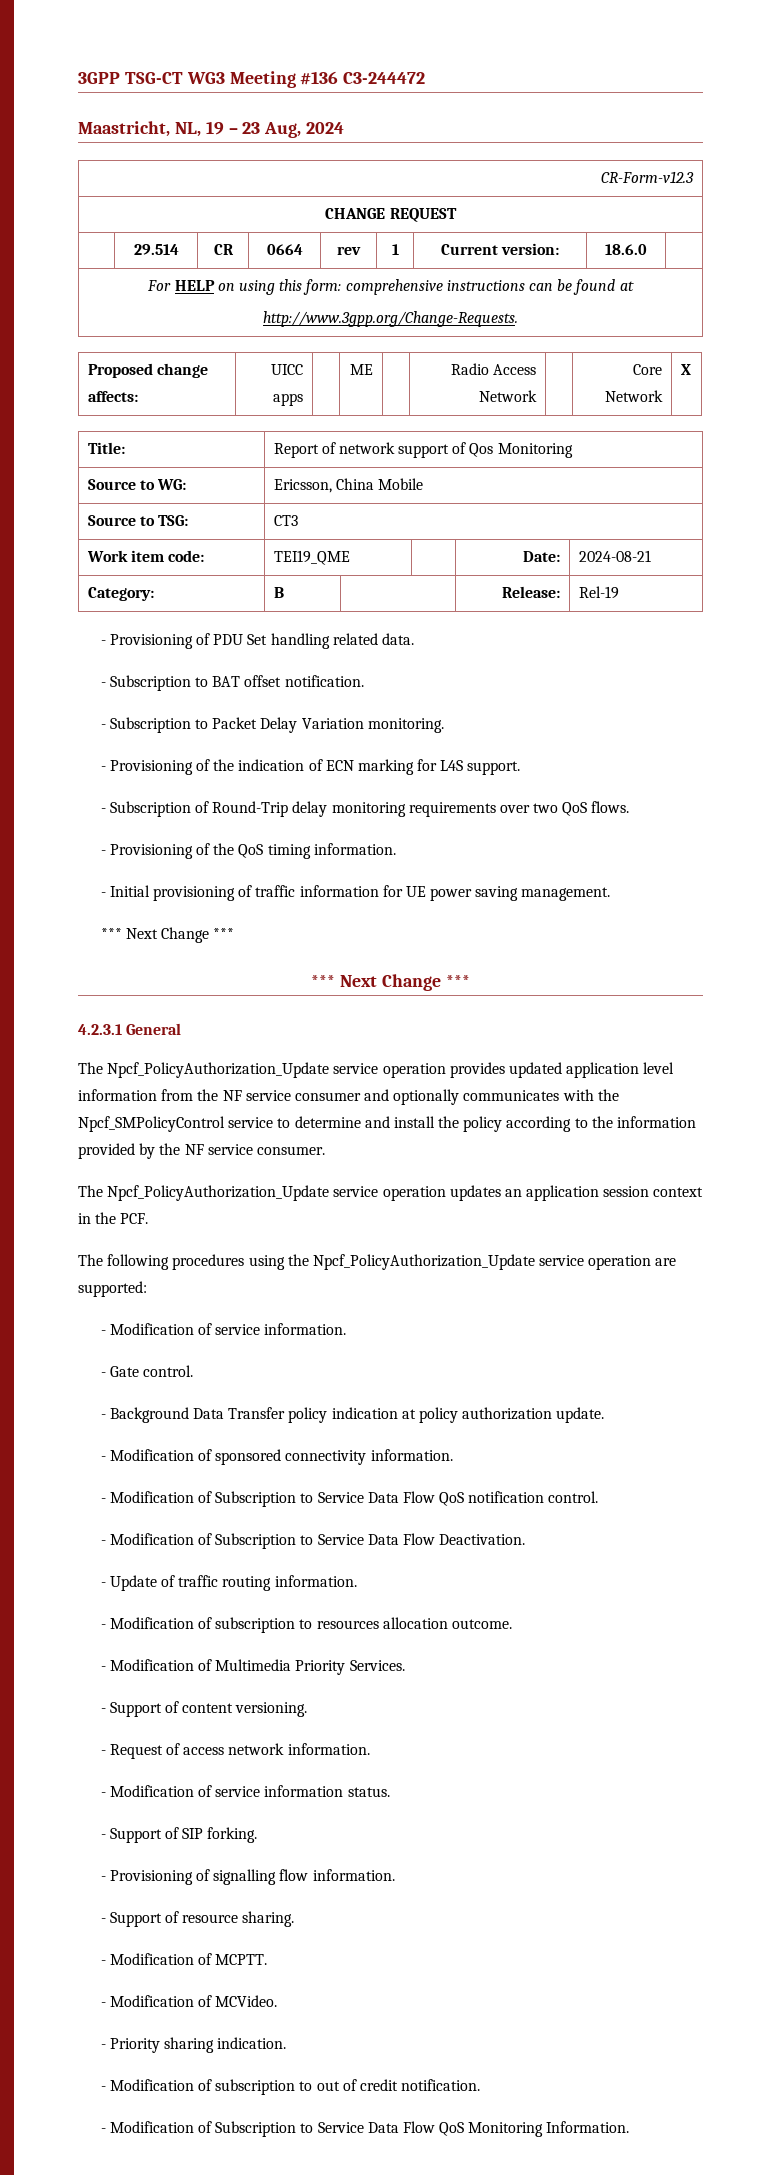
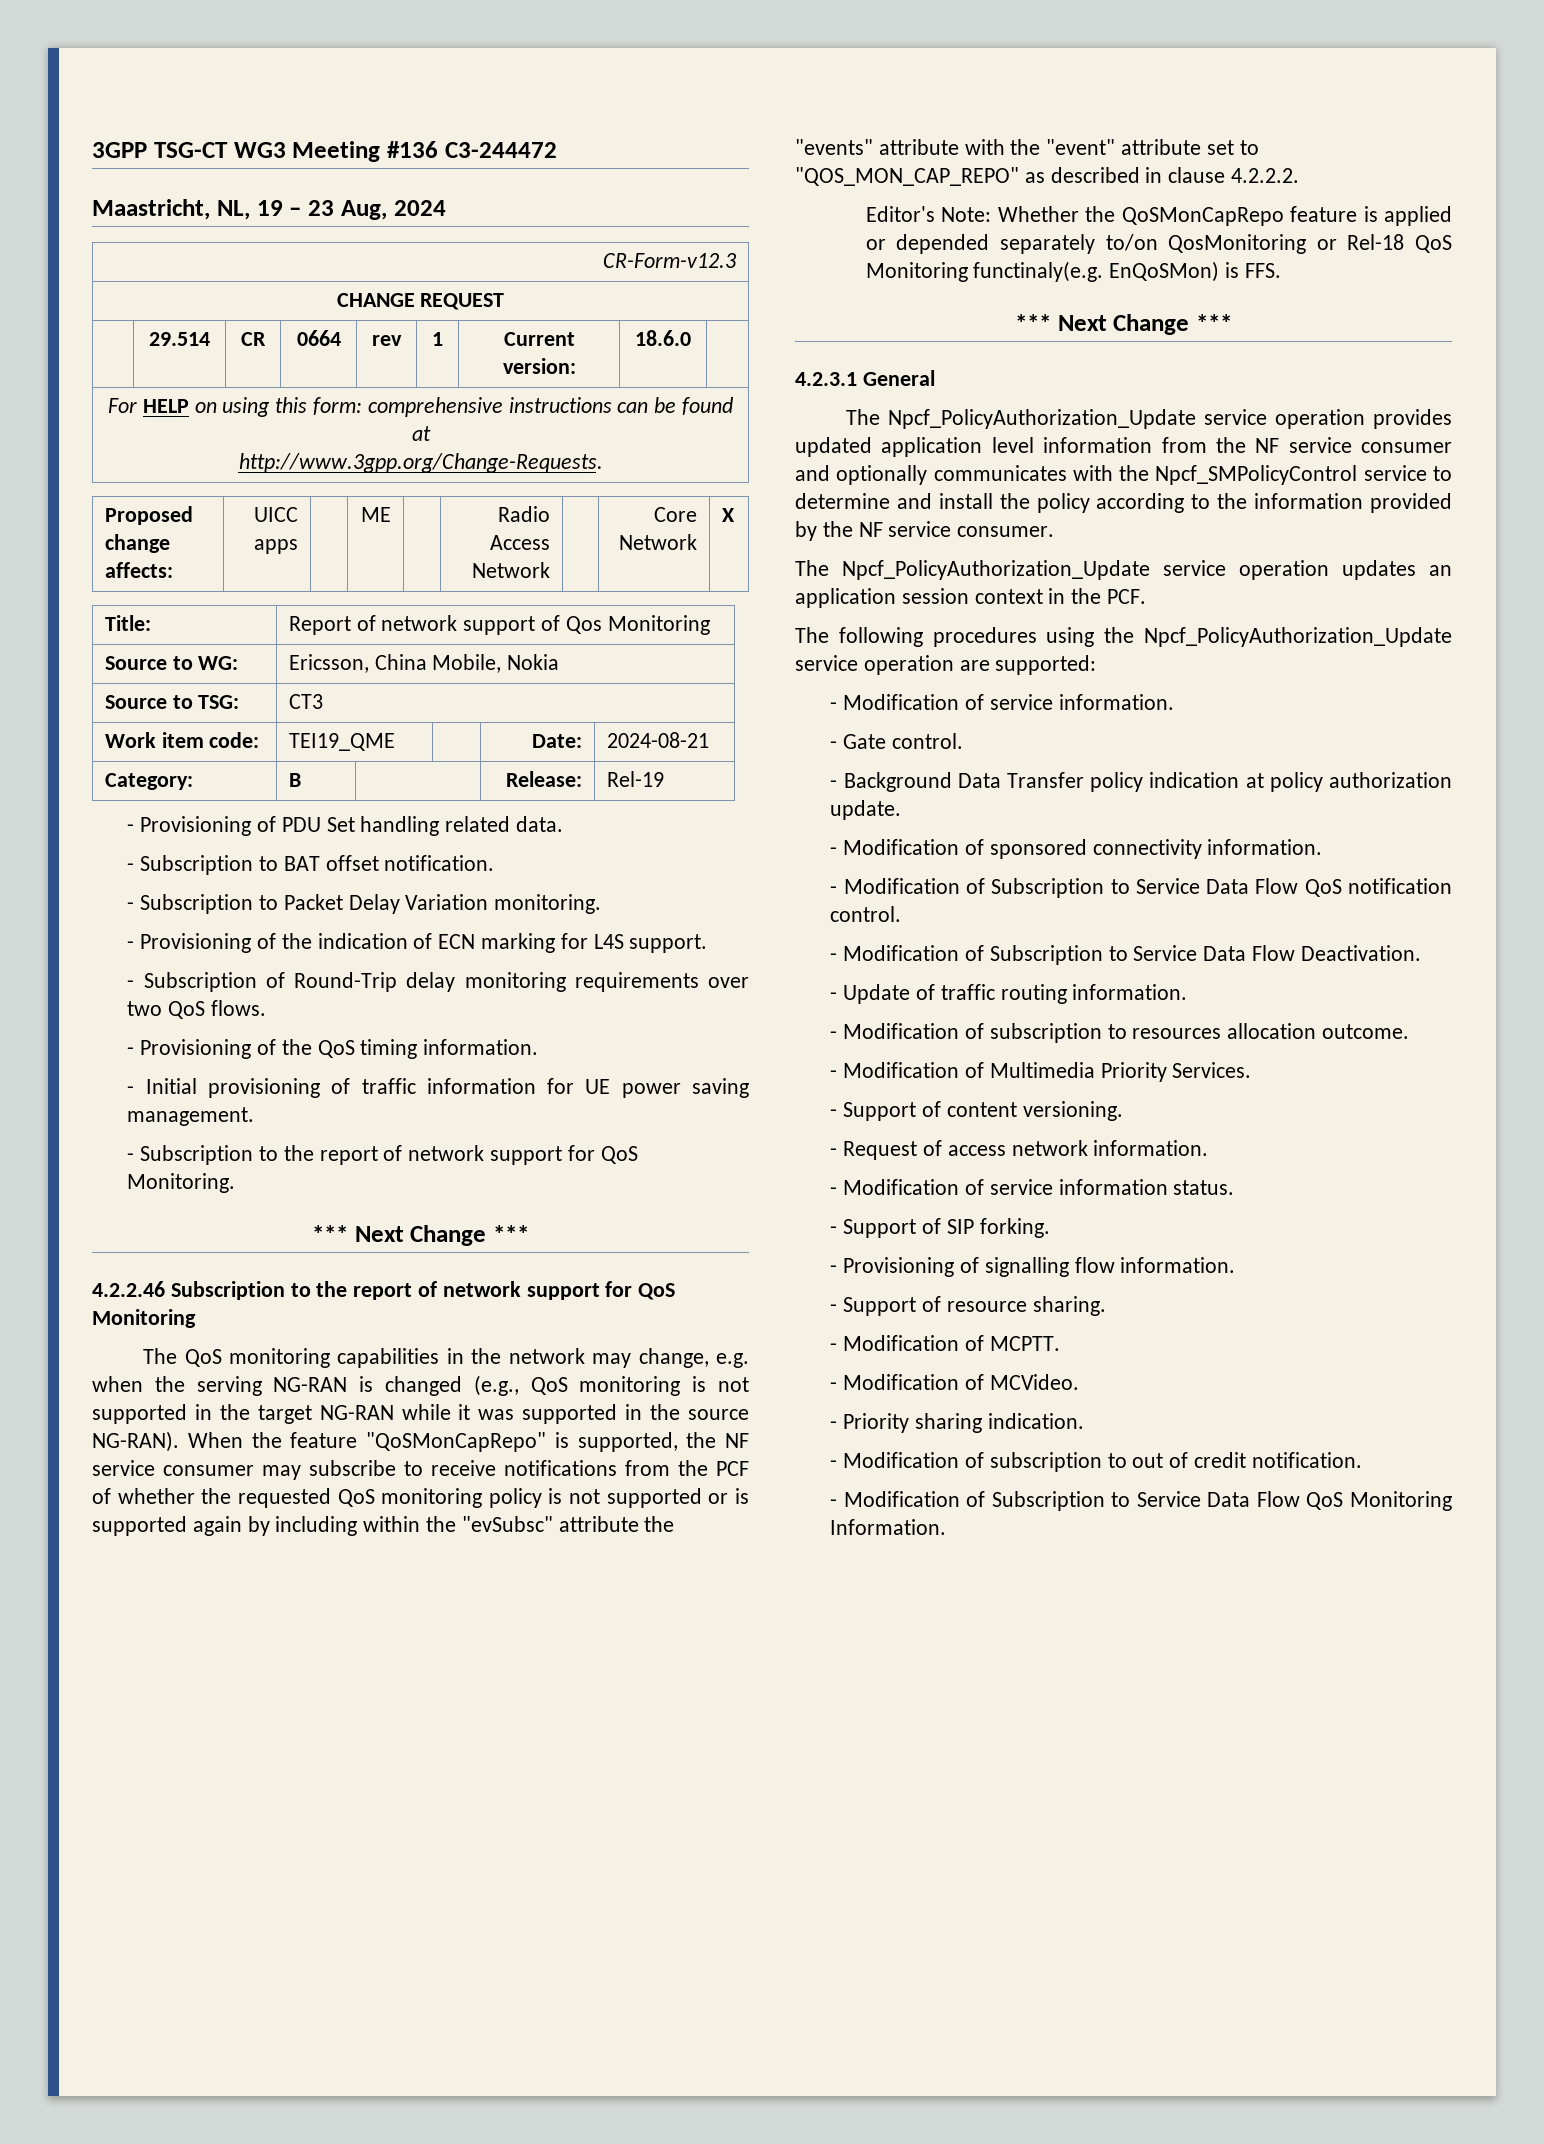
- Source to WG: | Ericsson, China Mobile
+ Source to WG: | Ericsson, China Mobile, Nokia
  - Initial provisioning of traffic information for UE power saving management.
+ - Subscription to the report of network support for QoS Monitoring.
  *** Next Change ***
+ 4.2.2.46 Subscription to the report of network support for QoS Monitoring
+ The QoS monitoring capabilities in the network may change, e.g. when the serving NG-RAN is changed (e.g., QoS monitoring is not supported in the target NG-RAN while it was supported in the source NG-RAN). When the feature "QoSMonCapRepo" is supported, the NF service consumer may subscribe to receive notifications from the PCF of whether the requested QoS monitoring policy is not supported or is supported again by including within the "evSubsc" attribute the "events" attribute with the "event" attribute set to "QOS_MON_CAP_REPO" as described in clause 4.2.2.2.
+ Editor's Note: Whether the QoSMonCapRepo feature is applied or depended separately to/on QosMonitoring or Rel-18 QoS Monitoring functinaly(e.g. EnQoSMon) is FFS.

